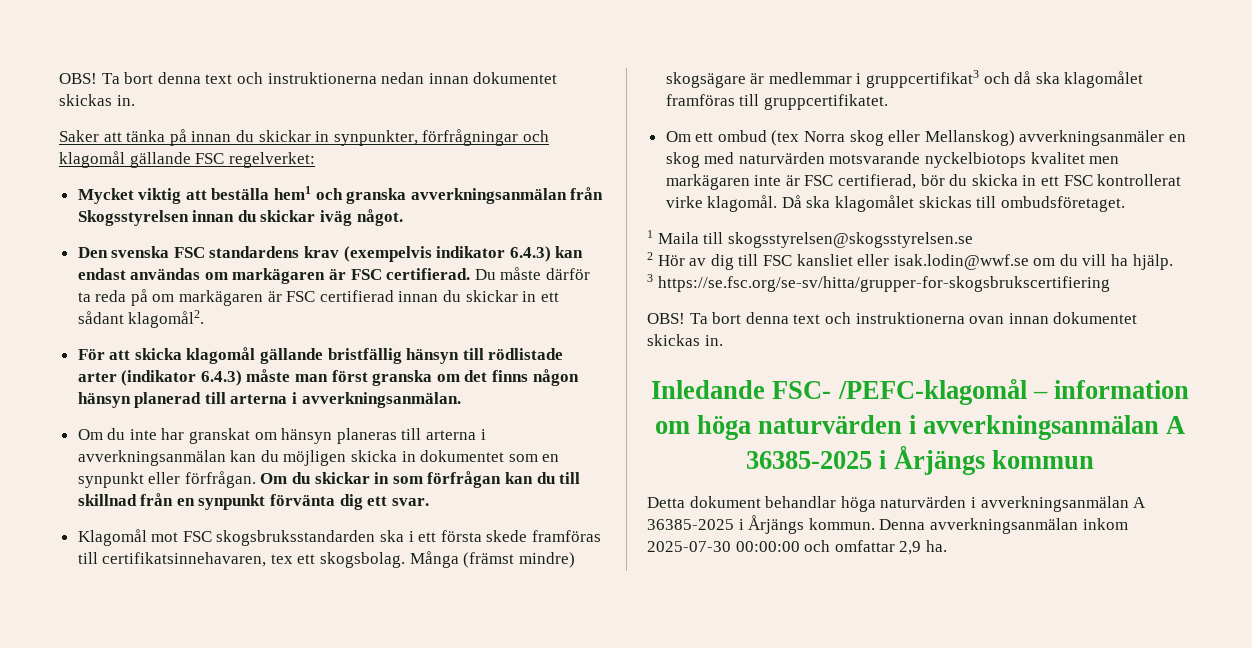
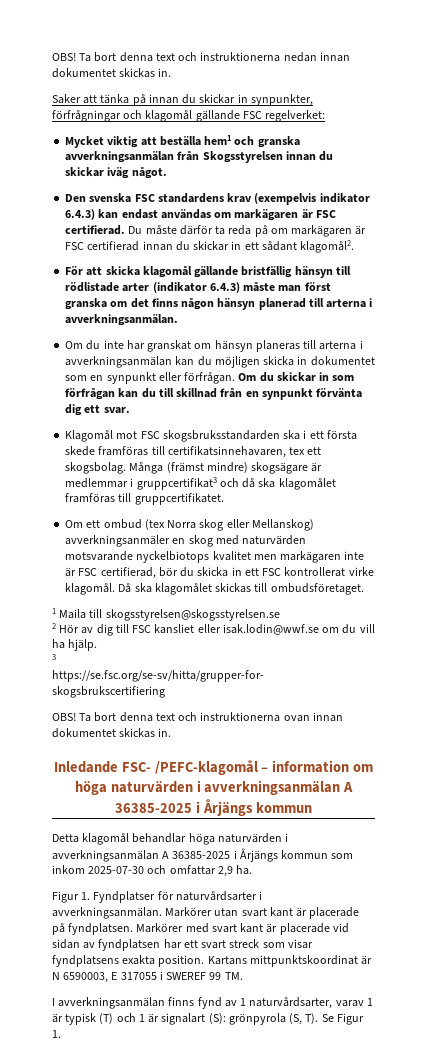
- Detta dokument behandlar höga naturvärden i avverkningsanmälan A 36385-2025 i Årjängs kommun. Denna avverkningsanmälan inkom 2025-07-30 00:00:00 och omfattar 2,9 ha.
+ Detta klagomål behandlar höga naturvärden i avverkningsanmälan A 36385-2025 i Årjängs kommun som inkom 2025-07-30 och omfattar 2,9 ha.
+ Figur 1. Fyndplatser för naturvårdsarter i avverkningsanmälan. Markörer utan svart kant är placerade på fyndplatsen. Markörer med svart kant är placerade vid sidan av fyndplatsen har ett svart streck som visar fyndplatsens exakta position. Kartans mittpunktskoordinat är N 6590003, E 317055 i SWEREF 99 TM.
+ I avverkningsanmälan finns fynd av 1 naturvårdsarter, varav 1 är typisk (T) och 1 är signalart (S): grönpyrola (S, T). Se Figur 1.

